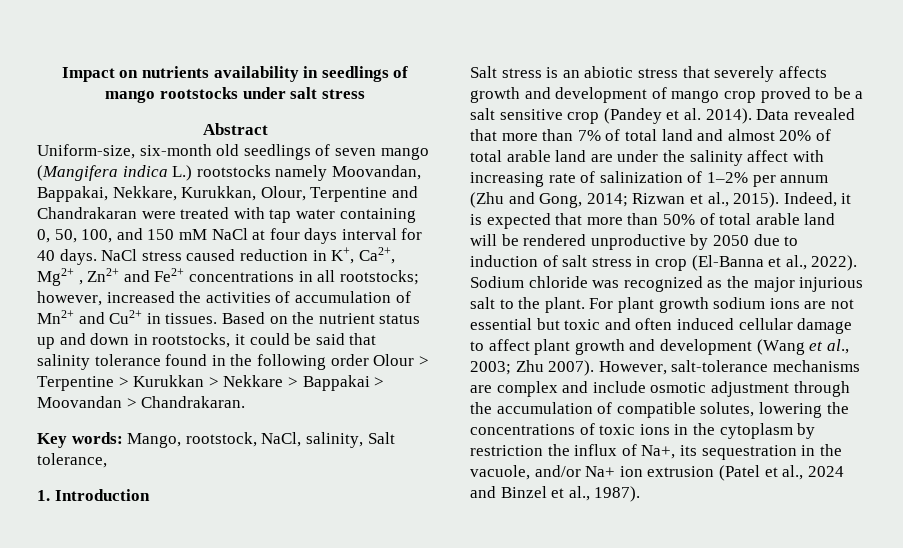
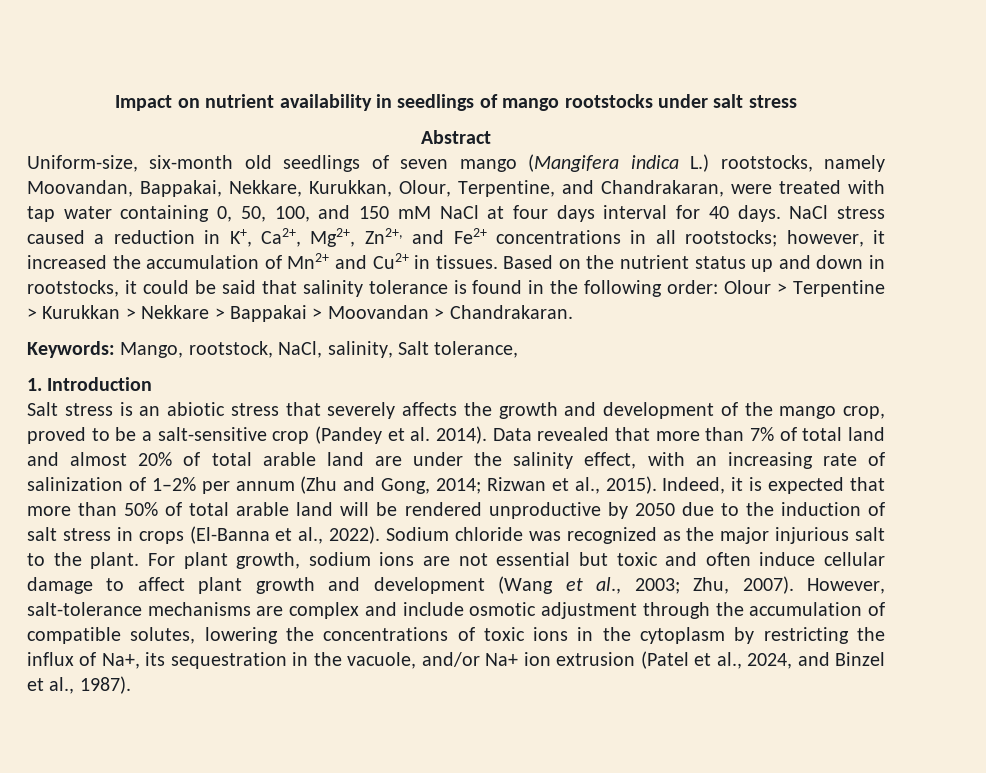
- Impact on nutrients availability in seedlings of mango rootstocks under salt stress
+ Impact on nutrient availability in seedlings of mango rootstocks under salt stress
- Uniform-size, six-month old seedlings of seven mango (Mangifera indica L.) rootstocks namely Moovandan, Bappakai, Nekkare, Kurukkan, Olour, Terpentine and Chandrakaran were treated with tap water containing 0, 50, 100, and 150 mM NaCl at four days interval for 40 days.
+ Uniform-size, six-month old seedlings of seven mango (Mangifera indica L.) rootstocks, namely Moovandan, Bappakai, Nekkare, Kurukkan, Olour, Terpentine, and Chandrakaran, were treated with tap water containing 0, 50, 100, and 150 mM NaCl at four days interval for 40 days.
- NaCl stress caused reduction in K+, Ca2+, Mg2+ , Zn2+ and Fe2+ concentrations in all rootstocks; however, increased the activities of accumulation of Mn2+ and Cu2+ in tissues.
+ NaCl stress caused a reduction in K+, Ca2+, Mg2+, Zn2+, and Fe2+ concentrations in all rootstocks; however, it increased the accumulation of Mn2+ and Cu2+ in tissues.
- Based on the nutrient status up and down in rootstocks, it could be said that salinity tolerance found in the following order Olour > Terpentine > Kurukkan > Nekkare > Bappakai > Moovandan > Chandrakaran.
+ Based on the nutrient status up and down in rootstocks, it could be said that salinity tolerance is found in the following order: Olour > Terpentine > Kurukkan > Nekkare > Bappakai > Moovandan > Chandrakaran.
- Key words: Mango, rootstock, NaCl, salinity, Salt tolerance,
+ Keywords: Mango, rootstock, NaCl, salinity, Salt tolerance,
- Salt stress is an abiotic stress that severely affects growth and development of mango crop proved to be a salt sensitive crop (Pandey et al. 2014).
+ Salt stress is an abiotic stress that severely affects the growth and development of the mango crop, proved to be a salt-sensitive crop (Pandey et al. 2014).
- Data revealed that more than 7% of total land and almost 20% of total arable land are under the salinity affect with increasing rate of salinization of 1–2% per annum (Zhu and Gong, 2014; Rizwan et al., 2015).
+ Data revealed that more than 7% of total land and almost 20% of total arable land are under the salinity effect, with an increasing rate of salinization of 1–2% per annum (Zhu and Gong, 2014; Rizwan et al., 2015).
- Indeed, it is expected that more than 50% of total arable land will be rendered unproductive by 2050 due to induction of salt stress in crop (El-Banna et al., 2022).
+ Indeed, it is expected that more than 50% of total arable land will be rendered unproductive by 2050 due to the induction of salt stress in crops (El-Banna et al., 2022).
- For plant growth sodium ions are not essential but toxic and often induced cellular damage to affect plant growth and development (Wang et al., 2003; Zhu 2007).
+ For plant growth, sodium ions are not essential but toxic and often induce cellular damage to affect plant growth and development (Wang et al., 2003; Zhu, 2007).
- However, salt-tolerance mechanisms are complex and include osmotic adjustment through the accumulation of compatible solutes, lowering the concentrations of toxic ions in the cytoplasm by restriction the influx of Na+, its sequestration in the vacuole, and/or Na+ ion extrusion (Patel et al., 2024 and Binzel et al., 1987).
+ However, salt-tolerance mechanisms are complex and include osmotic adjustment through the accumulation of compatible solutes, lowering the concentrations of toxic ions in the cytoplasm by restricting the influx of Na+, its sequestration in the vacuole, and/or Na+ ion extrusion (Patel et al., 2024, and Binzel et al., 1987).

